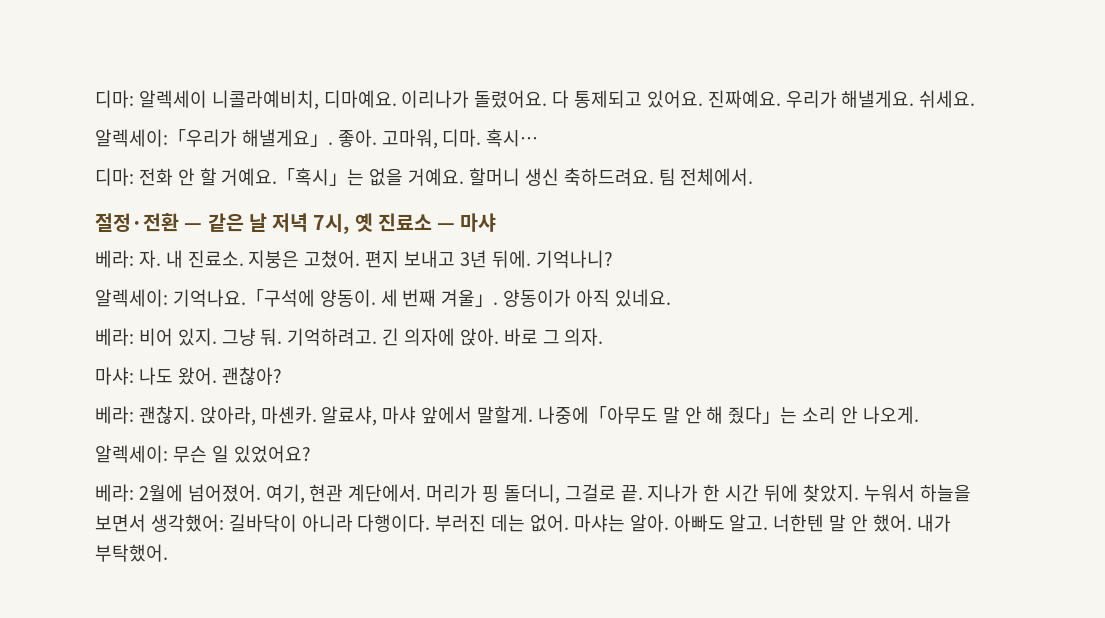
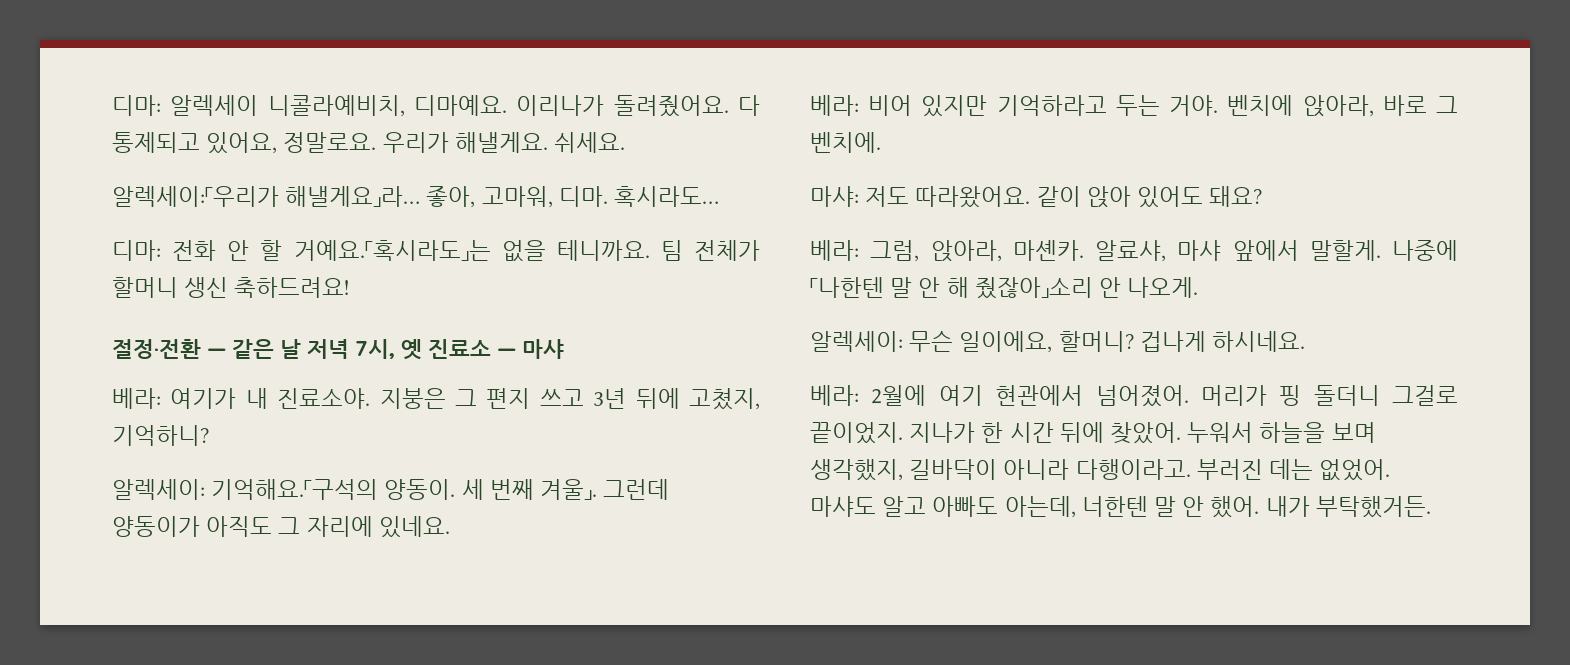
- 이리나가 돌렸어요.
+ 이리나가 돌려줬어요.
- 다 통제되고 있어요. 진짜예요.
+ 다 통제되고 있어요, 정말로요.
- 알렉세이:「우리가 해낼게요」. 좋아. 고마워, 디마.
+ 알렉세이:「우리가 해낼게요」라… 좋아, 고마워, 디마.
- 혹시…
+ 혹시라도…
- 「혹시」는 없을 거예요. 할머니 생신 축하드려요. 팀 전체에서.
+ 「혹시라도」는 없을 테니까요. 팀 전체가 할머니 생신 축하드려요!
- 베라: 자. 내 진료소. 지붕은 고쳤어. 편지 보내고 3년 뒤에. 기억나니?
- 알렉세이: 기억나요.「구석에 양동이.
+ 베라: 여기가 내 진료소야. 지붕은 그 편지 쓰고 3년 뒤에 고쳤지, 기억하니?
+ 알렉세이: 기억해요.「구석의 양동이.
- 양동이가 아직 있네요.
- 베라: 비어 있지. 그냥 둬. 기억하려고. 긴 의자에 앉아. 바로 그 의자.
+ 그런데 양동이가 아직도 그 자리에 있네요.
+ 베라: 비어 있지만 기억하라고 두는 거야. 벤치에 앉아라, 바로 그 벤치에.
- 마샤: 나도 왔어. 괜찮아?
- 베라: 괜찮지. 앉아라, 마셴카.
+ 마샤: 저도 따라왔어요. 같이 앉아 있어도 돼요?
+ 베라: 그럼, 앉아라, 마셴카.
- 나중에「아무도 말 안 해 줬다」는 소리 안 나오게.
+ 나중에「나한텐 말 안 해 줬잖아」소리 안 나오게.
- 알렉세이: 무슨 일 있었어요?
- 베라: 2월에 넘어졌어. 여기, 현관 계단에서. 머리가 핑 돌더니, 그걸로 끝.
+ 알렉세이: 무슨 일이에요, 할머니? 겁나게 하시네요.
+ 베라: 2월에 여기 현관에서 넘어졌어. 머리가 핑 돌더니 그걸로 끝이었지.
- 지나가 한 시간 뒤에 찾았지.
+ 지나가 한 시간 뒤에 찾았어.
- 누워서 하늘을 보면서 생각했어: 길바닥이 아니라 다행이다.
+ 누워서 하늘을 보며 생각했지, 길바닥이 아니라 다행이라고.
- 부러진 데는 없어. 마샤는 알아. 아빠도 알고. 너한텐 말 안 했어.
+ 부러진 데는 없었어. 마샤도 알고 아빠도 아는데, 너한텐 말 안 했어.
- 내가 부탁했어.
+ 내가 부탁했거든.

